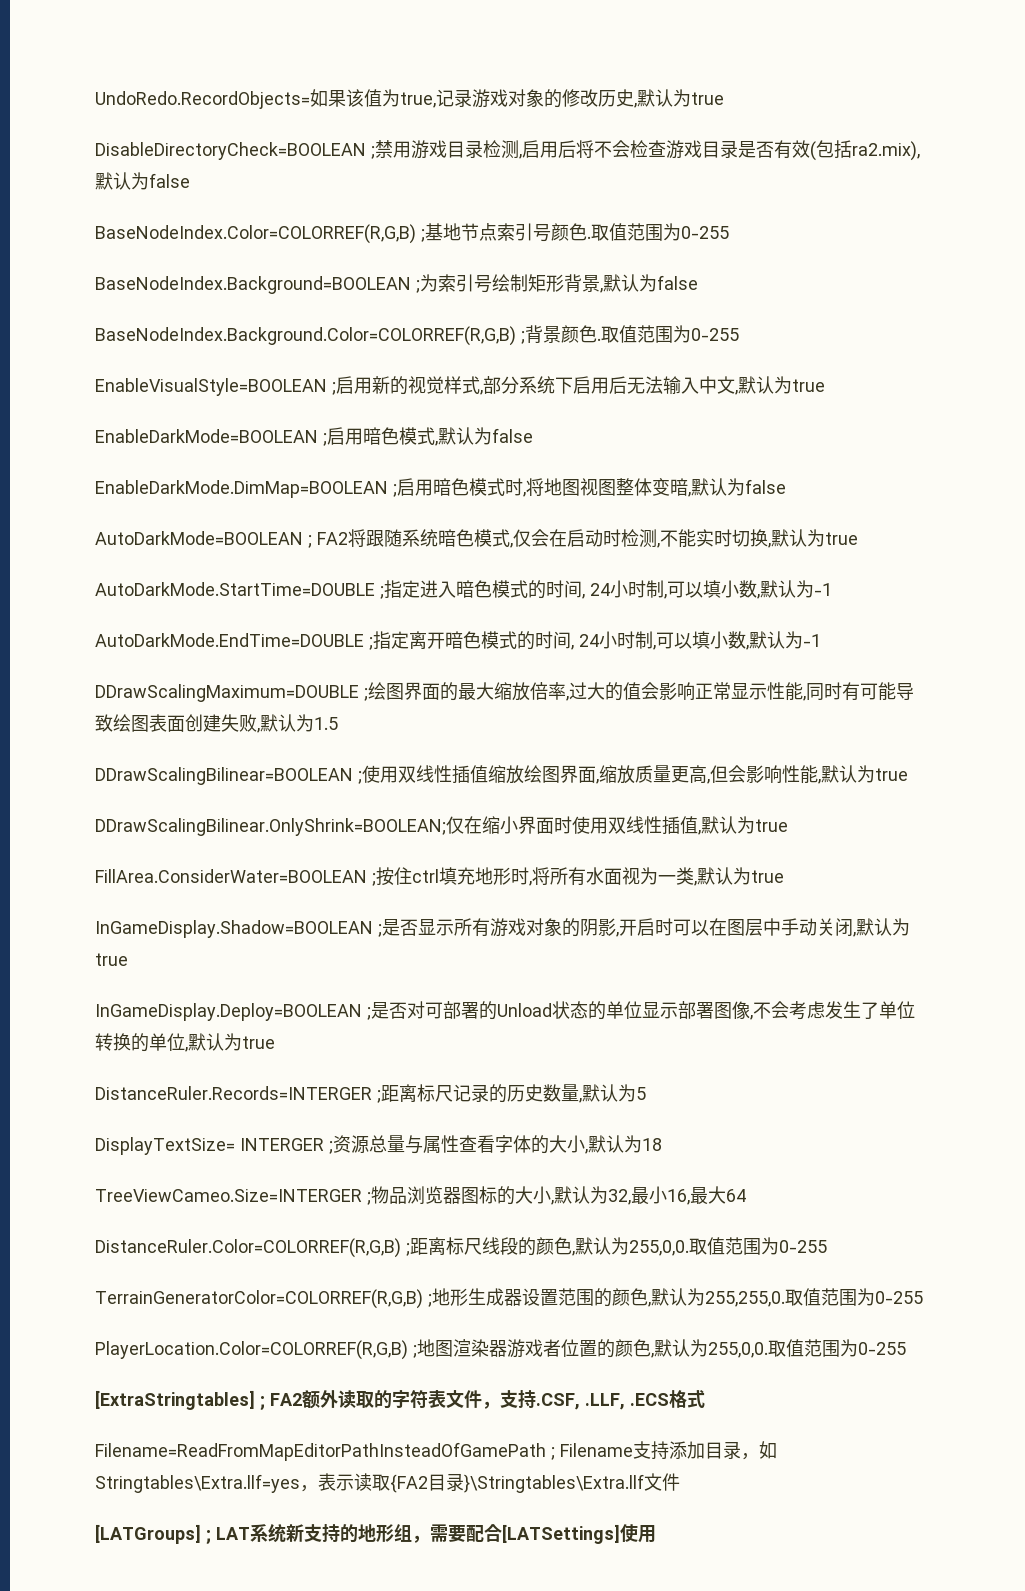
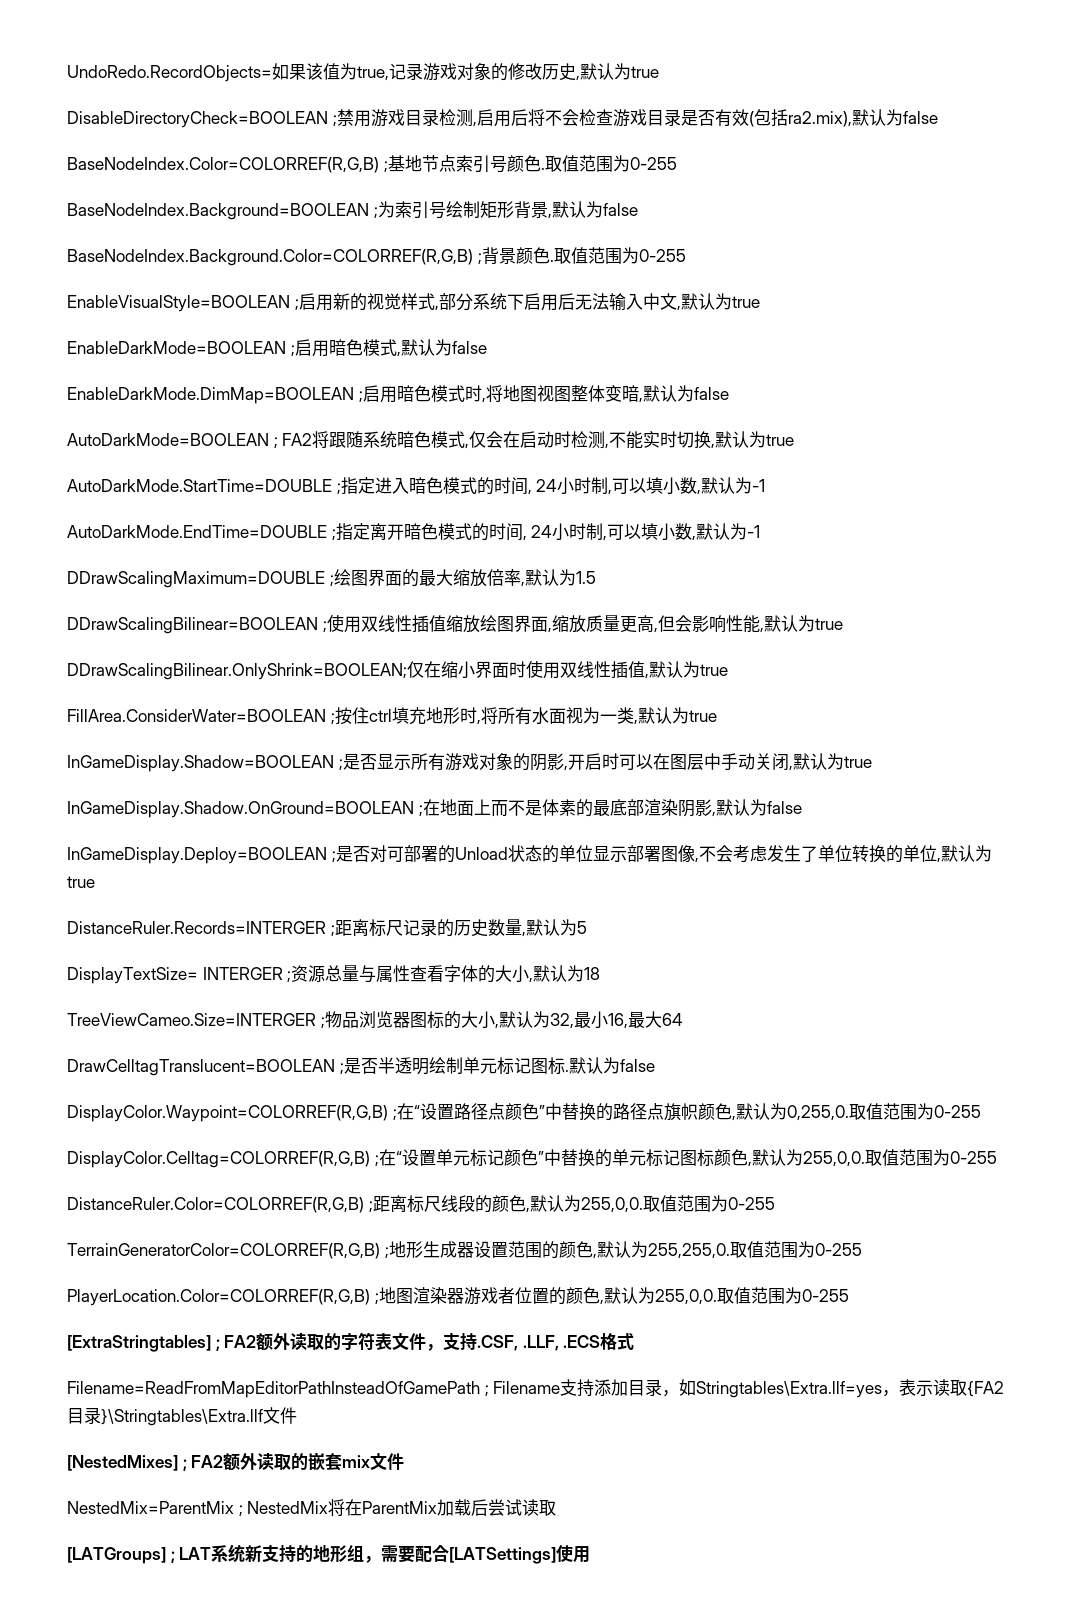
- DDrawScalingMaximum=DOUBLE ;绘图界面的最大缩放倍率,过大的值会影响正常显示性能,同时有可能导致绘图表面创建失败,默认为1.5
+ DDrawScalingMaximum=DOUBLE ;绘图界面的最大缩放倍率,默认为1.5
+ InGameDisplay.Shadow.OnGround=BOOLEAN ;在地面上而不是体素的最底部渲染阴影,默认为false
+ DrawCelltagTranslucent=BOOLEAN ;是否半透明绘制单元标记图标.默认为false
+ DisplayColor.Waypoint=COLORREF(R,G,B) ;在“设置路径点颜色”中替换的路径点旗帜颜色,默认为0,255,0.取值范围为0-255
+ DisplayColor.Celltag=COLORREF(R,G,B) ;在“设置单元标记颜色”中替换的单元标记图标颜色,默认为255,0,0.取值范围为0-255
+ [NestedMixes] ; FA2额外读取的嵌套mix文件
+ NestedMix=ParentMix ; NestedMix将在ParentMix加载后尝试读取

